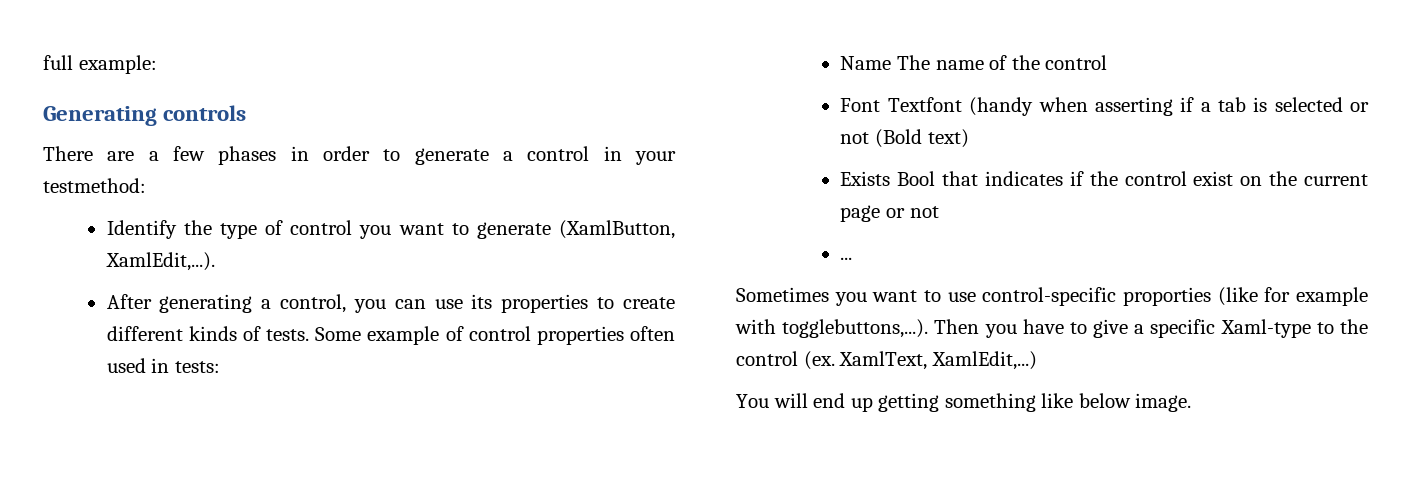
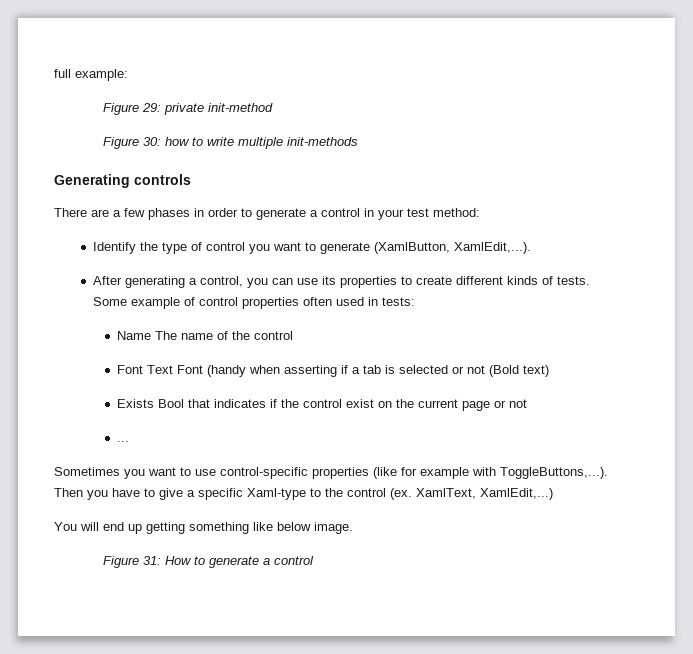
+ Figure 29: private init-method
+ Figure 30: how to write multiple init-methods
- There are a few phases in order to generate a control in your testmethod:
+ There are a few phases in order to generate a control in your test method:
- Font Textfont (handy when asserting if a tab is selected or not (Bold text)
+ Font Text Font (handy when asserting if a tab is selected or not (Bold text)
- Sometimes you want to use control-specific proporties (like for example with togglebuttons,...). Then you have to give a specific Xaml-type to the control (ex.
+ Sometimes you want to use control-specific properties (like for example with ToggleButtons,...). Then you have to give a specific Xaml-type to the control (ex.
+ Figure 31: How to generate a control

